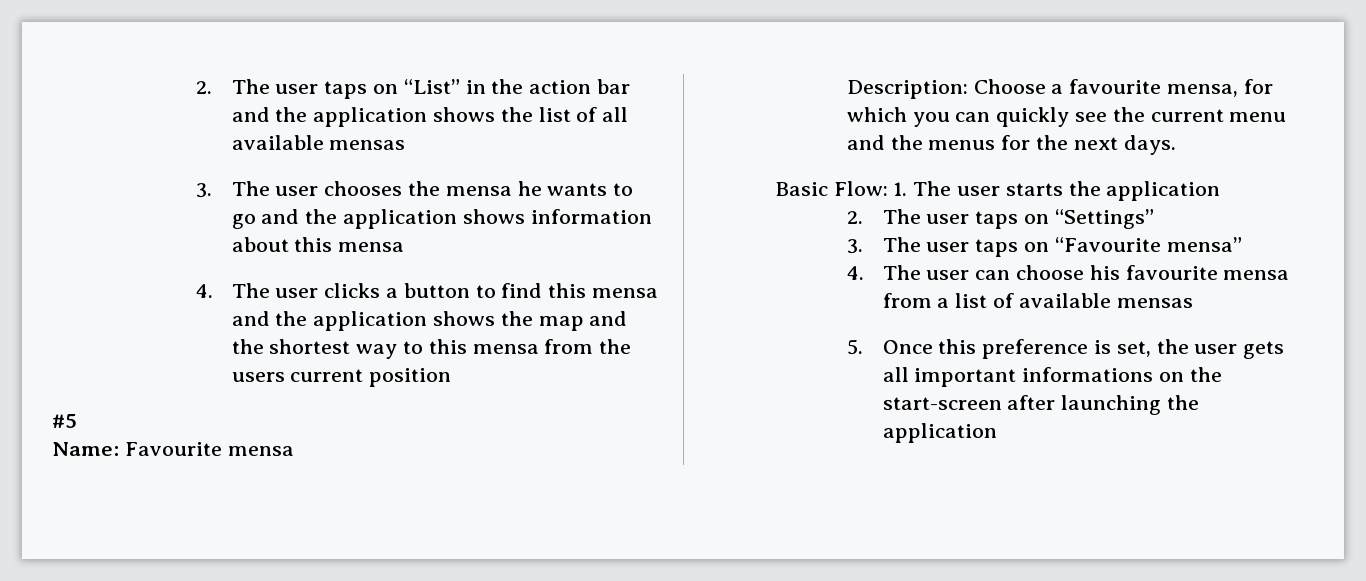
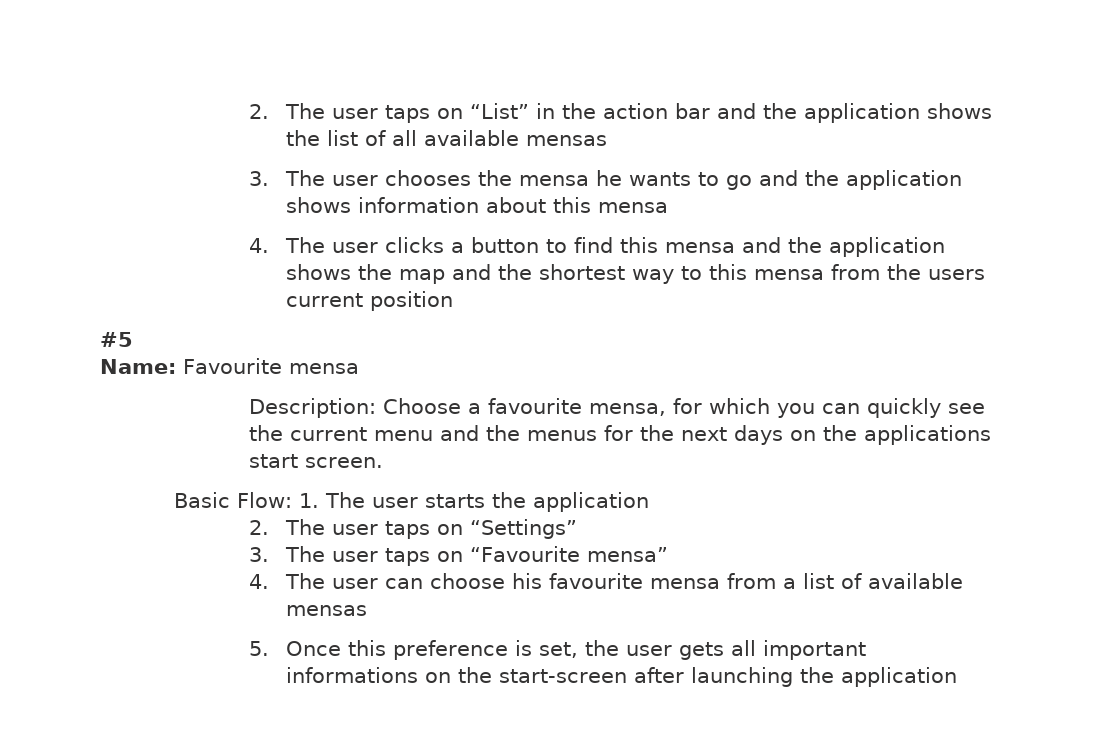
- Description: Choose a favourite mensa, for which you can quickly see the current menu and the menus for the next days.
+ Description: Choose a favourite mensa, for which you can quickly see the current menu and the menus for the next days on the applications start screen.

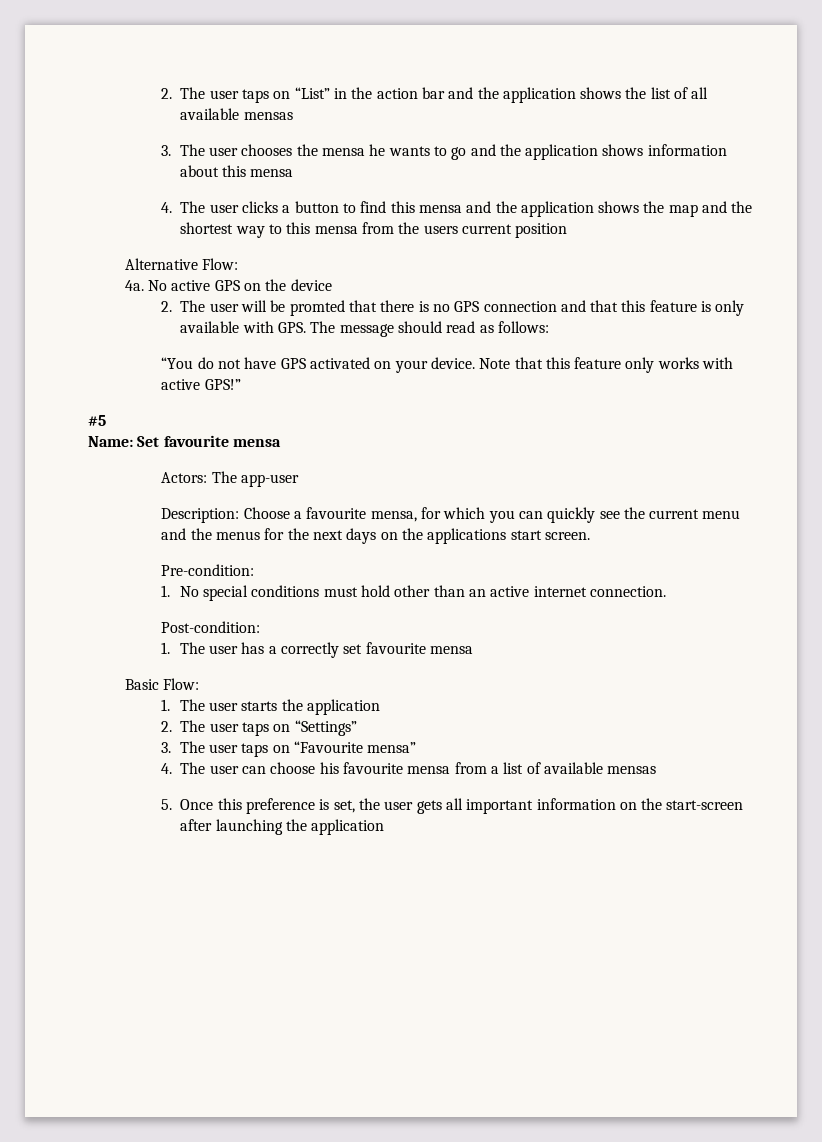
+ Alternative Flow:
+ 4a. No active GPS on the device
+ 2. The user will be promted that there is no GPS connection and that this feature is only available with GPS. The message should read as follows:
+ “You do not have GPS activated on your device. Note that this feature only works with active GPS!”
- Name: Favourite mensa
+ Name: Set favourite mensa
+ Actors: The app-user
+ Pre-condition:
+ 1. No special conditions must hold other than an active internet connection.
+ Post-condition:
+ 1. The user has a correctly set favourite mensa
- Basic Flow: 1. The user starts the application
+ Basic Flow:
+ 1. The user starts the application
- 5. Once this preference is set, the user gets all important informations on the start-screen after launching the application
+ 5. Once this preference is set, the user gets all important information on the start-screen after launching the application

